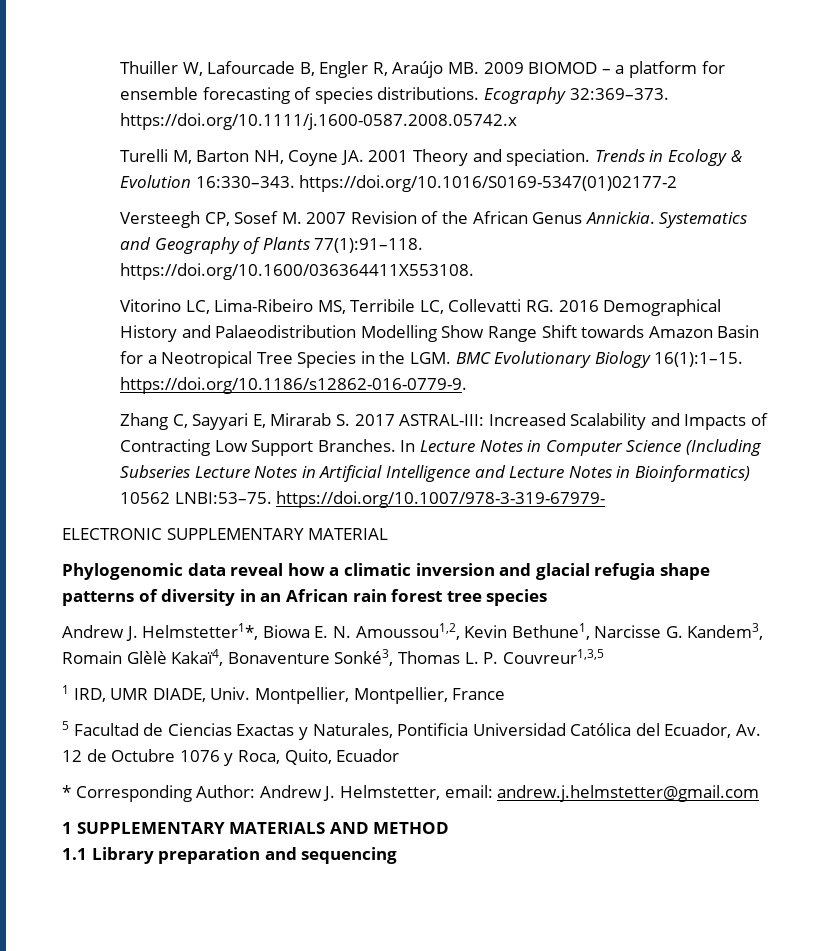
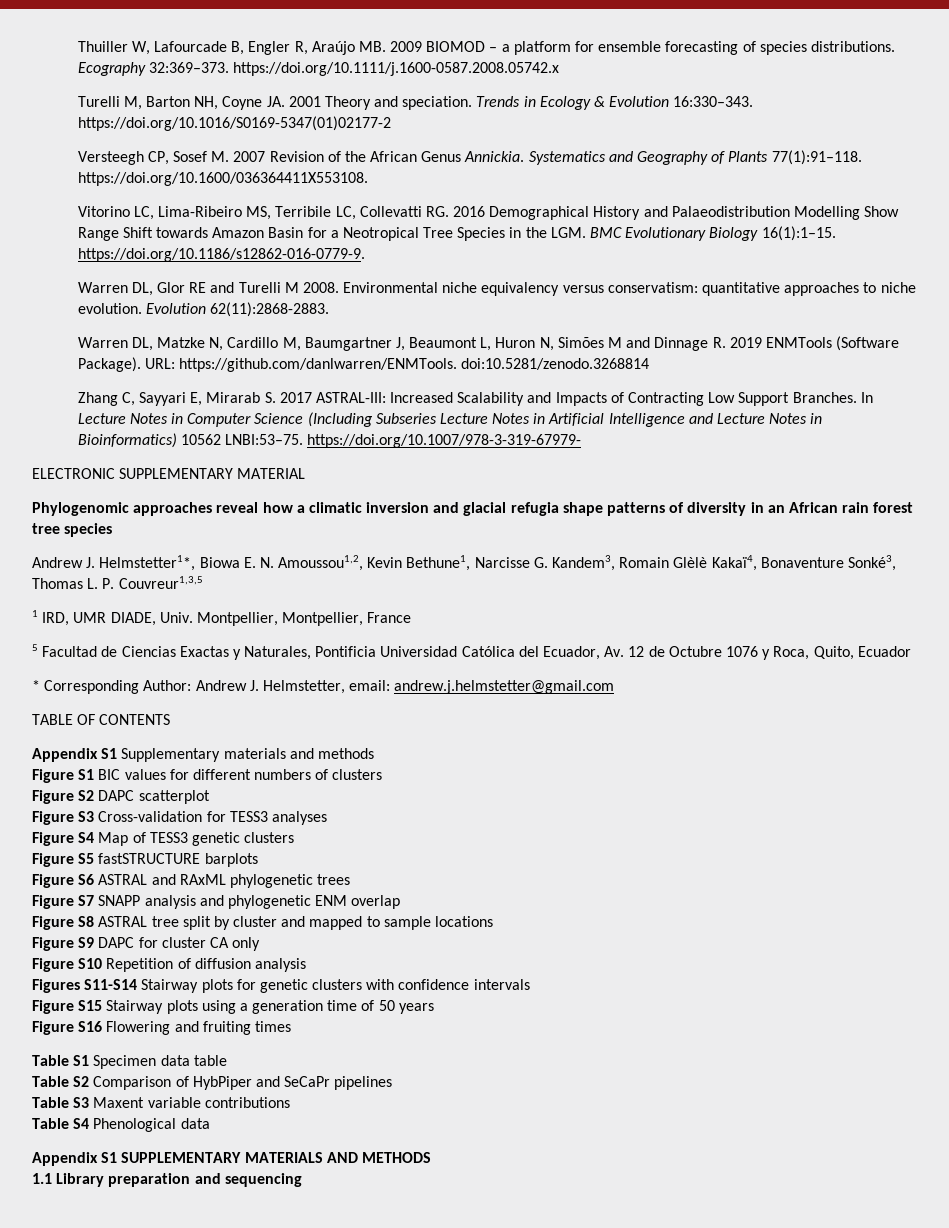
+ Warren DL, Glor RE and Turelli M 2008. Environmental niche equivalency versus conservatism: quantitative approaches to niche evolution. Evolution 62(11):2868-2883.
+ Warren DL, Matzke N, Cardillo M, Baumgartner J, Beaumont L, Huron N, Simões M and Dinnage R. 2019 ENMTools (Software Package). URL: https://github.com/danlwarren/ENMTools. doi:10.5281/zenodo.3268814
- Phylogenomic data reveal how a climatic inversion and glacial refugia shape patterns of diversity in an African rain forest tree species
+ Phylogenomic approaches reveal how a climatic inversion and glacial refugia shape patterns of diversity in an African rain forest tree species
- 1 SUPPLEMENTARY MATERIALS AND METHOD
+ TABLE OF CONTENTS
+ Appendix S1 Supplementary materials and methods
+ Figure S1 BIC values for different numbers of clusters
+ Figure S2 DAPC scatterplot
+ Figure S3 Cross-validation for TESS3 analyses
+ Figure S4 Map of TESS3 genetic clusters
+ Figure S5 fastSTRUCTURE barplots
+ Figure S6 ASTRAL and RAxML phylogenetic trees
+ Figure S7 SNAPP analysis and phylogenetic ENM overlap
+ Figure S8 ASTRAL tree split by cluster and mapped to sample locations
+ Figure S9 DAPC for cluster CA only
+ Figure S10 Repetition of diffusion analysis
+ Figures S11-S14 Stairway plots for genetic clusters with confidence intervals
+ Figure S15 Stairway plots using a generation time of 50 years
+ Figure S16 Flowering and fruiting times
+ Table S1 Specimen data table
+ Table S2 Comparison of HybPiper and SeCaPr pipelines
+ Table S3 Maxent variable contributions
+ Table S4 Phenological data
+ Appendix S1 SUPPLEMENTARY MATERIALS AND METHODS

